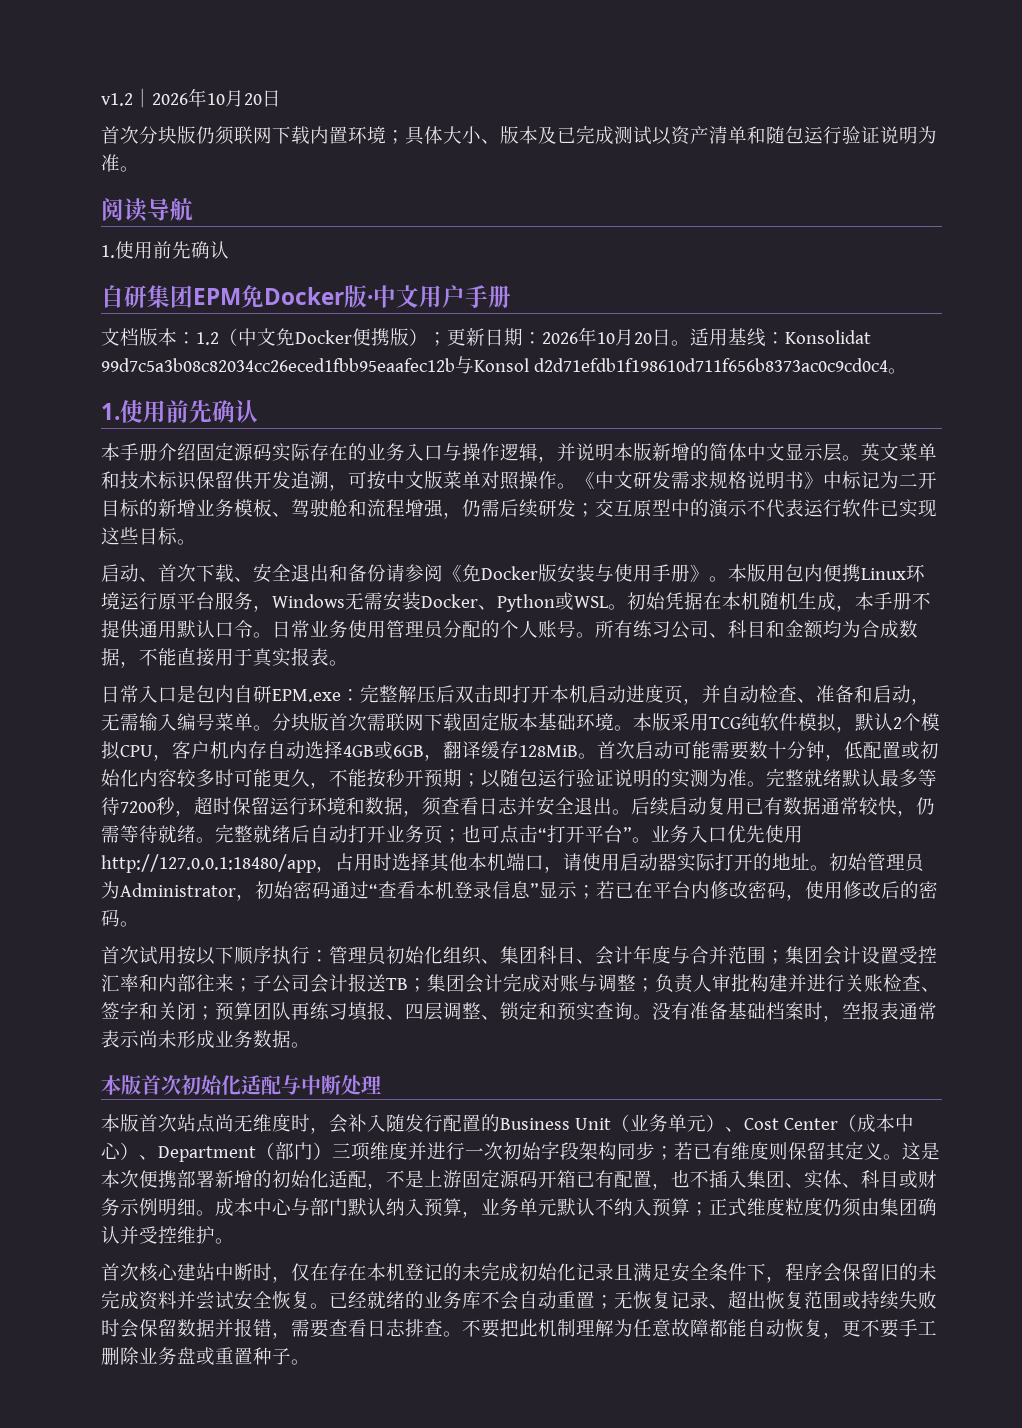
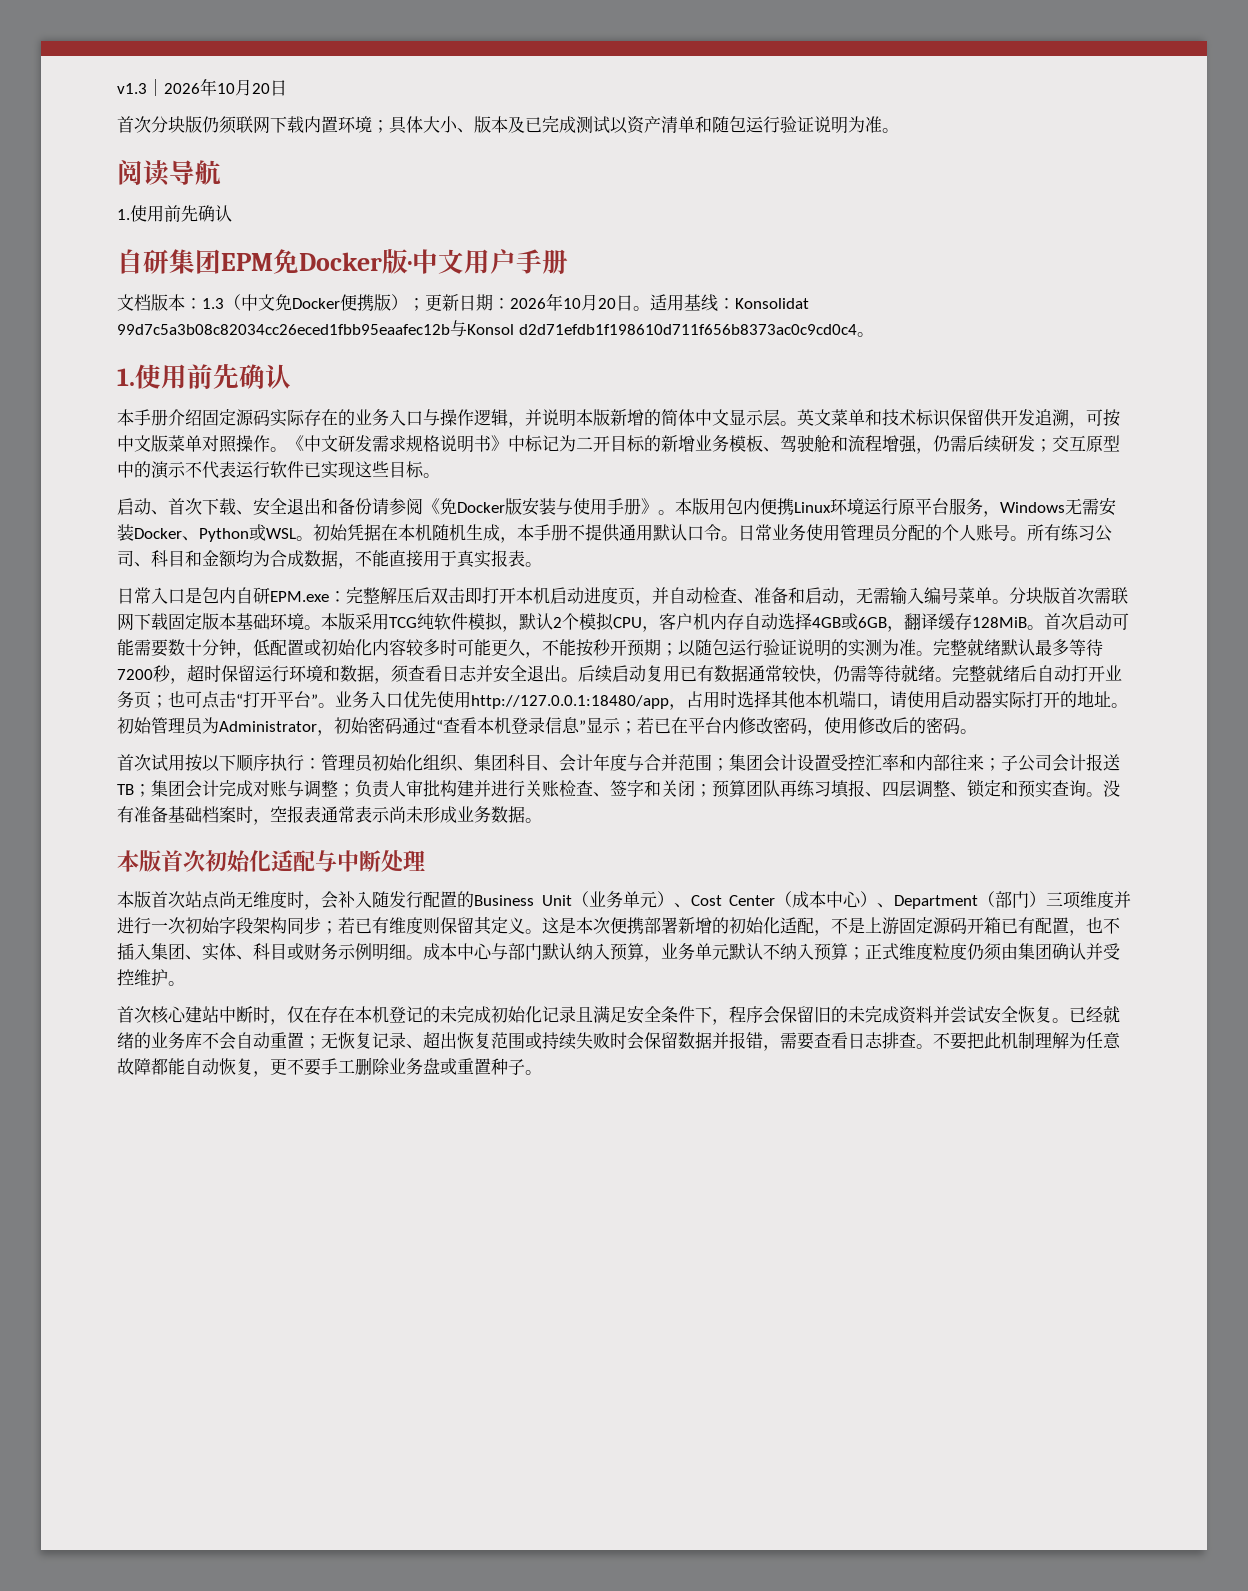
- v1.2｜2026年10月20日
+ v1.3｜2026年10月20日
- 文档版本：1.2（中文免Docker便携版）；更新日期：2026年10月20日。
+ 文档版本：1.3（中文免Docker便携版）；更新日期：2026年10月20日。

